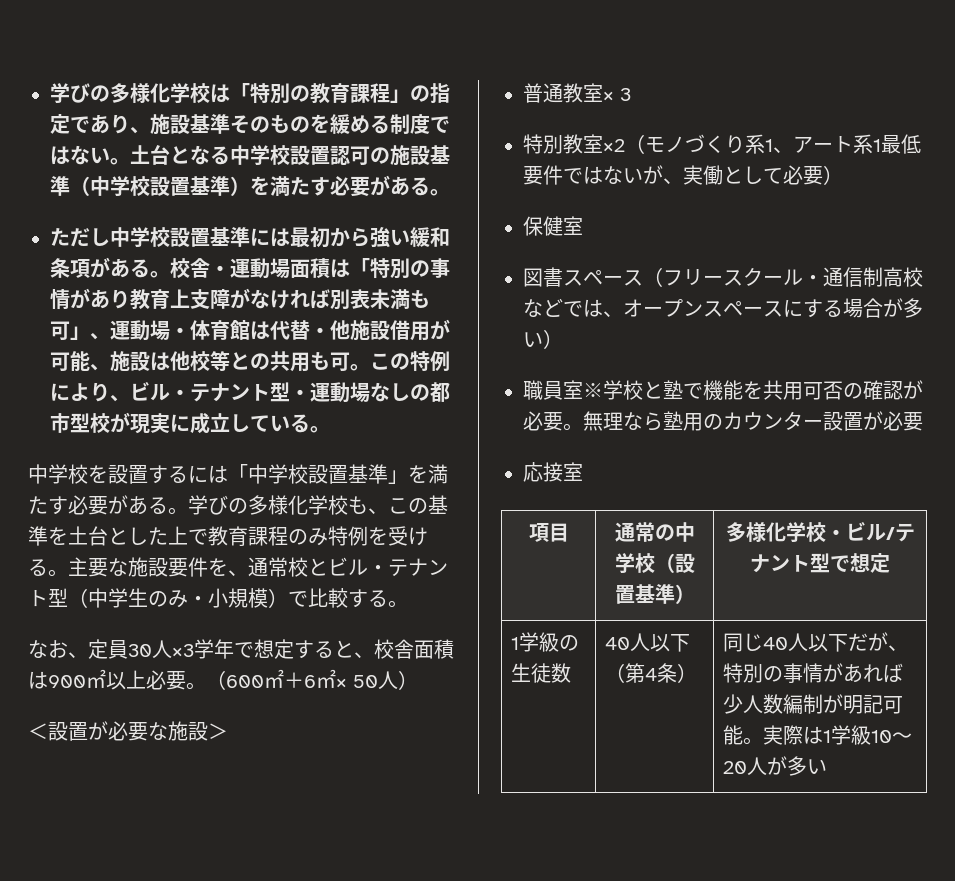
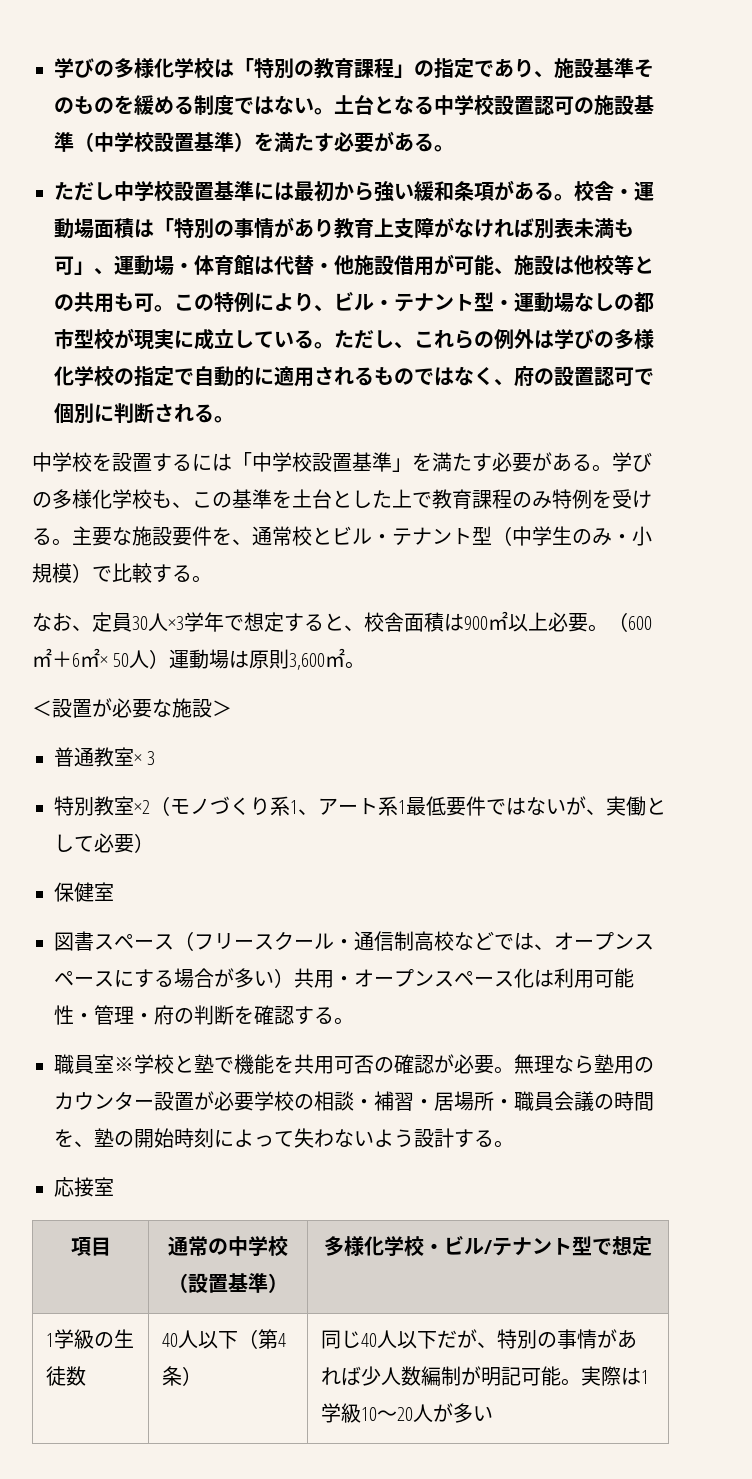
+ ただし、これらの例外は学びの多様化学校の指定で自動的に適用されるものではなく、府の設置認可で個別に判断される。
- （600㎡＋6㎡× 50人）
+ （600㎡＋6㎡× 50人）運動場は原則3,600㎡。
- 図書スペース（フリースクール・通信制高校などでは、オープンスペースにする場合が多い）
+ 図書スペース（フリースクール・通信制高校などでは、オープンスペースにする場合が多い）共用・オープンスペース化は利用可能性・管理・府の判断を確認する。
- 無理なら塾用のカウンター設置が必要
+ 無理なら塾用のカウンター設置が必要学校の相談・補習・居場所・職員会議の時間を、塾の開始時刻によって失わないよう設計する。

